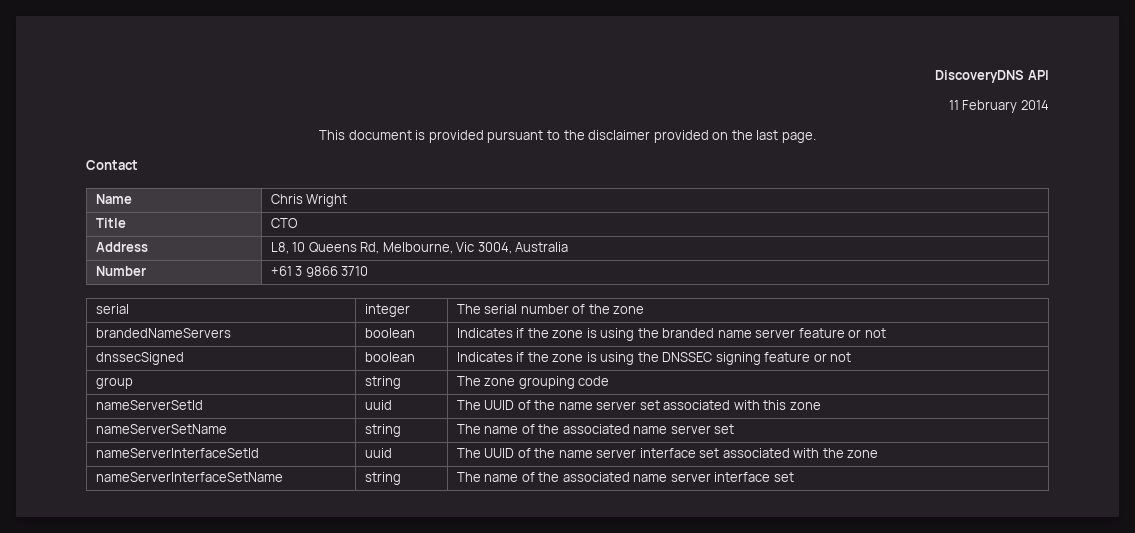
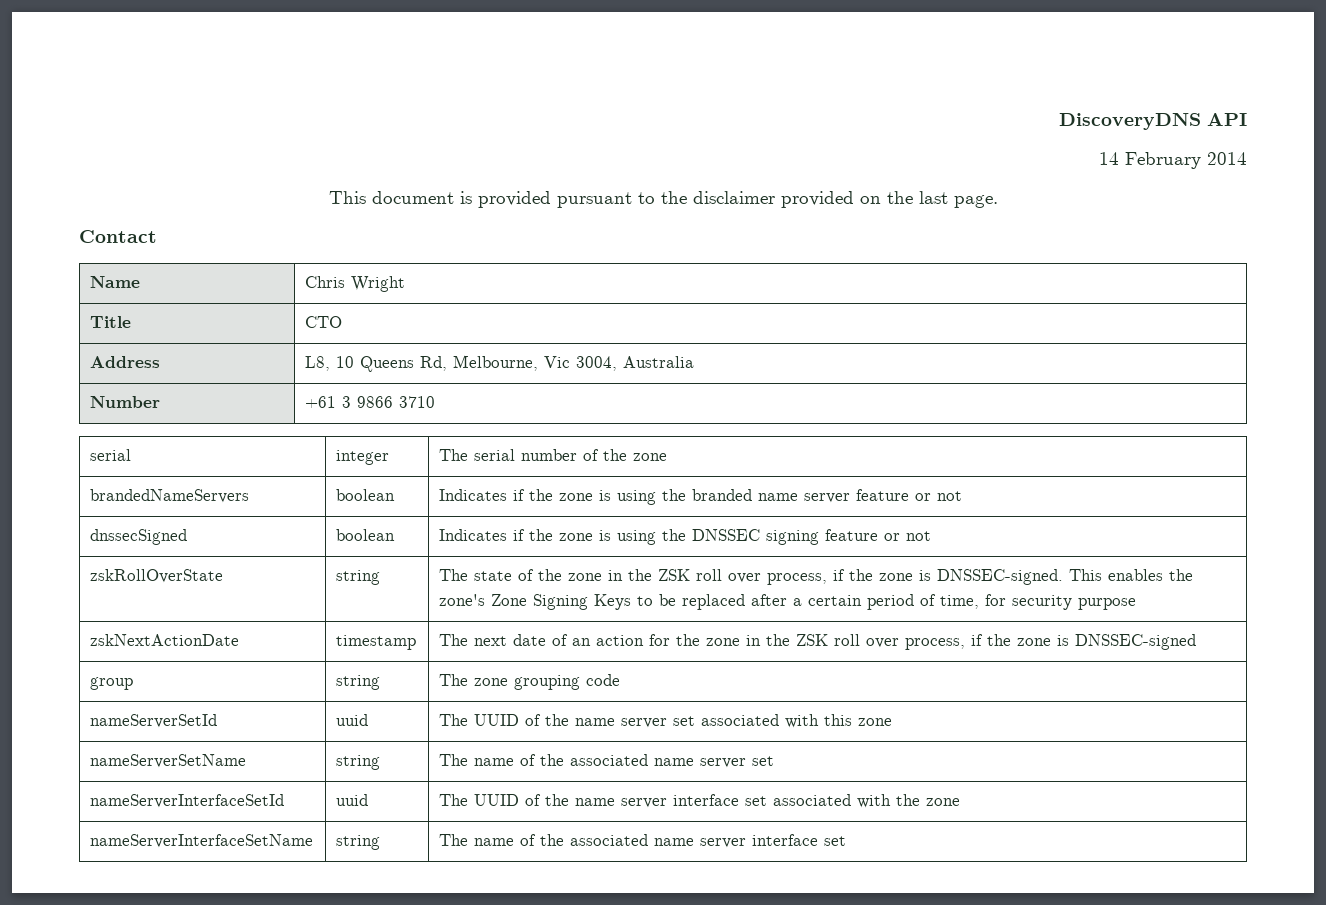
- 11 February 2014
+ 14 February 2014
+ zskRollOverState | string | The state of the zone in the ZSK roll over process, if the zone is DNSSEC-signed. This enables the zone's Zone Signing Keys to be replaced after a certain period of time, for security purpose
+ zskNextActionDate | timestamp | The next date of an action for the zone in the ZSK roll over process, if the zone is DNSSEC-signed

